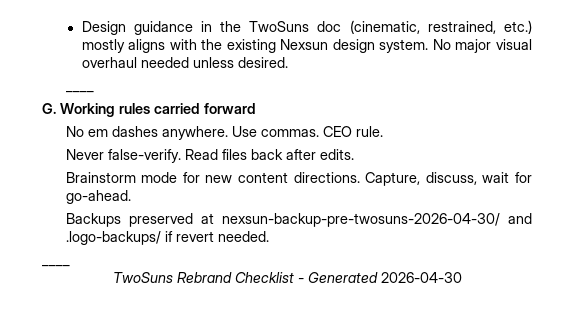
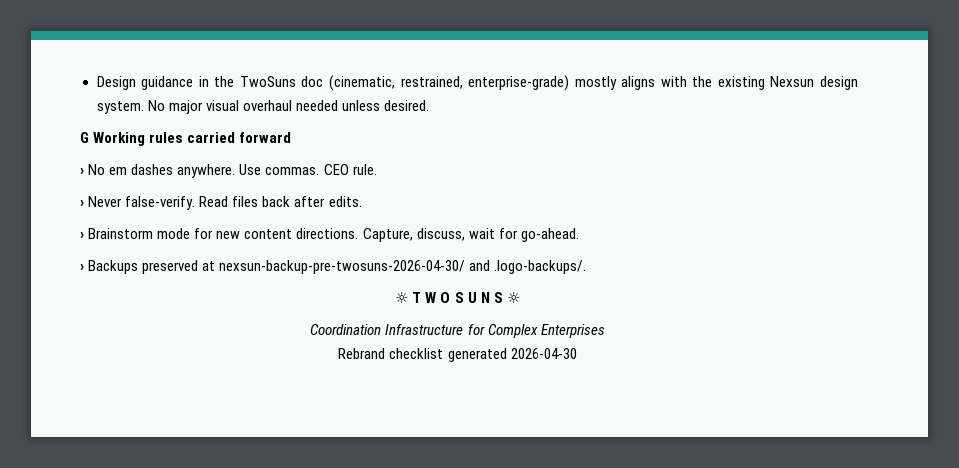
- Design guidance in the TwoSuns doc (cinematic, restrained, etc.) mostly aligns with the existing Nexsun design system.
+ Design guidance in the TwoSuns doc (cinematic, restrained, enterprise-grade) mostly aligns with the existing Nexsun design system.
  No major visual overhaul needed unless desired.
- ____
- G. Working rules carried forward
+ G Working rules carried forward
- No em dashes anywhere.
+ › No em dashes anywhere.
- Never false-verify.
+ › Never false-verify.
- Brainstorm mode for new content directions.
+ › Brainstorm mode for new content directions.
- Backups preserved at nexsun-backup-pre-twosuns-2026-04-30/ and .logo-backups/ if revert needed.
- ____
- TwoSuns Rebrand Checklist - Generated 2026-04-30
+ › Backups preserved at nexsun-backup-pre-twosuns-2026-04-30/ and .logo-backups/.
+ ☼ T W O S U N S ☼
+ Coordination Infrastructure for Complex Enterprises
+ Rebrand checklist generated 2026-04-30

